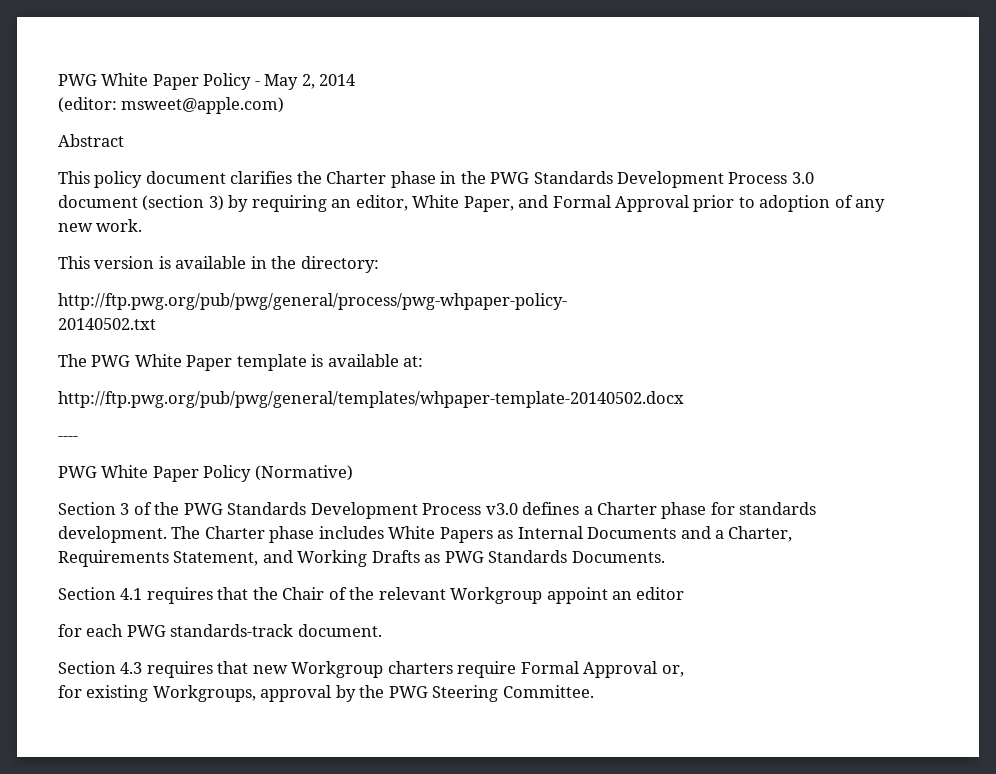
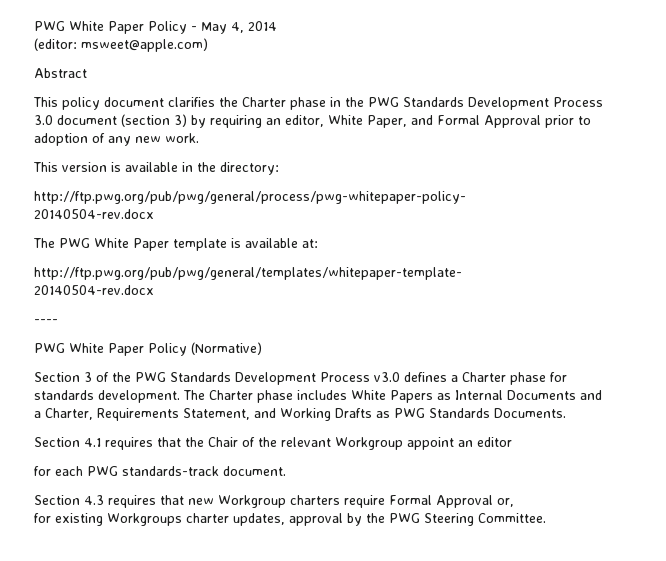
- PWG White Paper Policy - May 2, 2014
+ PWG White Paper Policy - May 4, 2014
- http://ftp.pwg.org/pub/pwg/general/process/pwg-whpaper-policy-
- 20140502.txt
+ http://ftp.pwg.org/pub/pwg/general/process/pwg-whitepaper-policy-
+ 20140504-rev.docx
- http://ftp.pwg.org/pub/pwg/general/templates/whpaper-template-20140502.docx
+ http://ftp.pwg.org/pub/pwg/general/templates/whitepaper-template-
+ 20140504-rev.docx
- for existing Workgroups, approval by the PWG Steering Committee.
+ for existing Workgroups charter updates, approval by the PWG Steering Committee.

